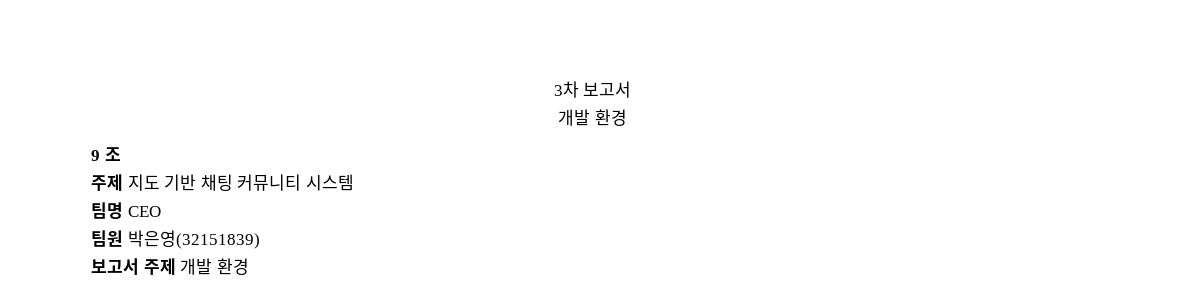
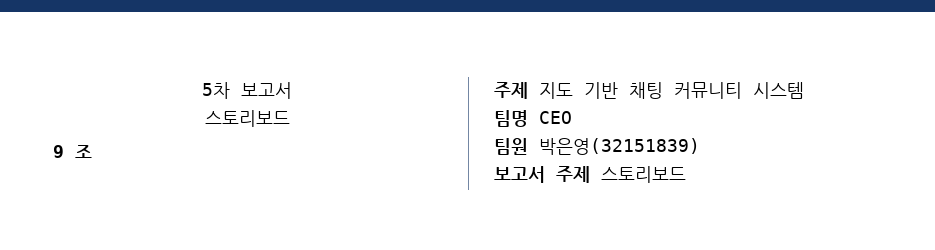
- 3차 보고서
- 개발 환경
+ 5차 보고서
+ 스토리보드
- 보고서 주제 개발 환경
+ 보고서 주제 스토리보드

